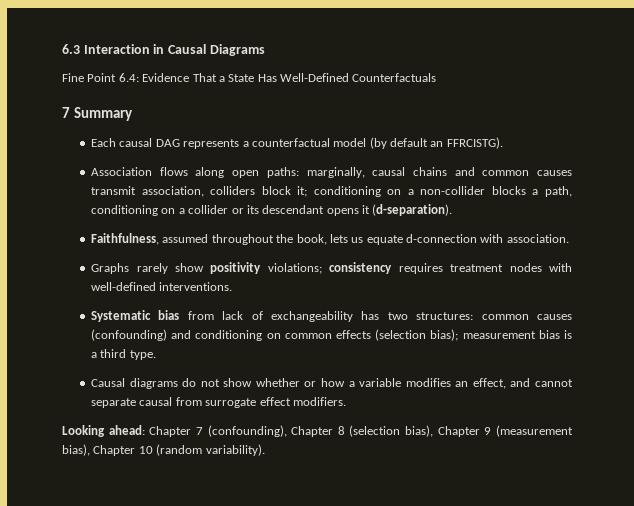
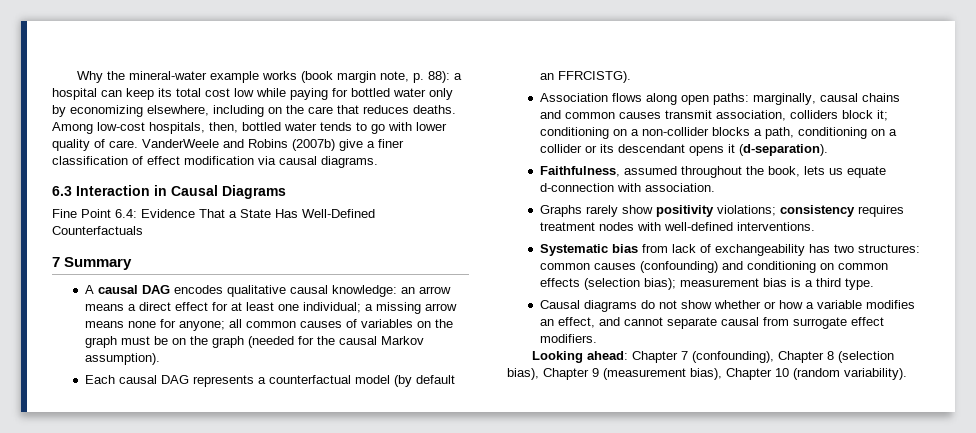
+ Why the mineral-water example works (book margin note, p. 88): a hospital can keep its total cost low while paying for bottled water only by economizing elsewhere, including on the care that reduces deaths. Among low-cost hospitals, then, bottled water tends to go with lower quality of care. VanderWeele and Robins (2007b) give a finer classification of effect modification via causal diagrams.
+ A causal DAG encodes qualitative causal knowledge: an arrow means a direct effect for at least one individual; a missing arrow means none for anyone; all common causes of variables on the graph must be on the graph (needed for the causal Markov assumption).

